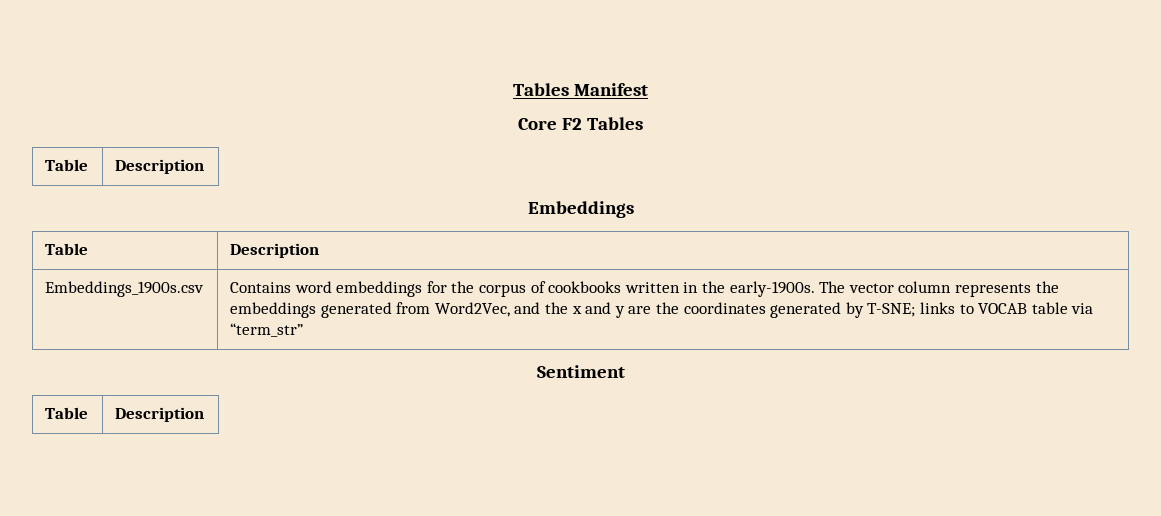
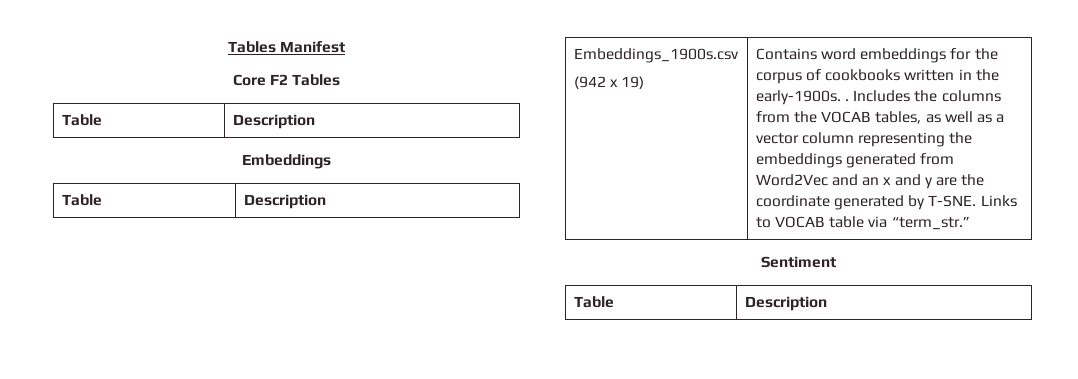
+ (942 x 19)
- Contains word embeddings for the corpus of cookbooks written in the early-1900s. The vector column represents the embeddings generated from Word2Vec, and the x and y are the coordinates generated by T-SNE; links to VOCAB table via “term_str”
+ Contains word embeddings for the corpus of cookbooks written in the early-1900s. . Includes the columns from the VOCAB tables, as well as a vector column representing the embeddings generated from Word2Vec and an x and y are the coordinate generated by T-SNE. Links to VOCAB table via “term_str.”

